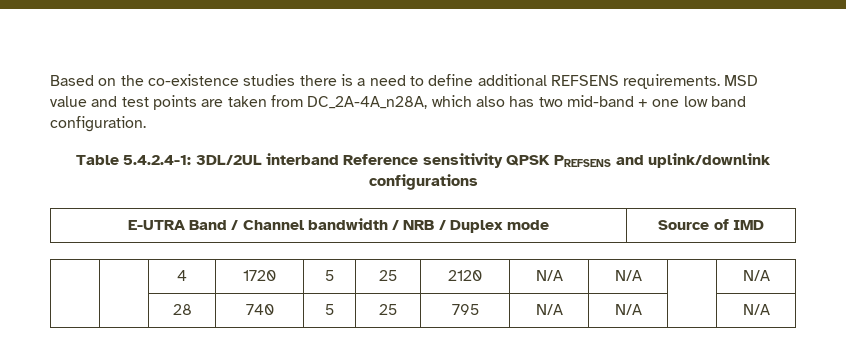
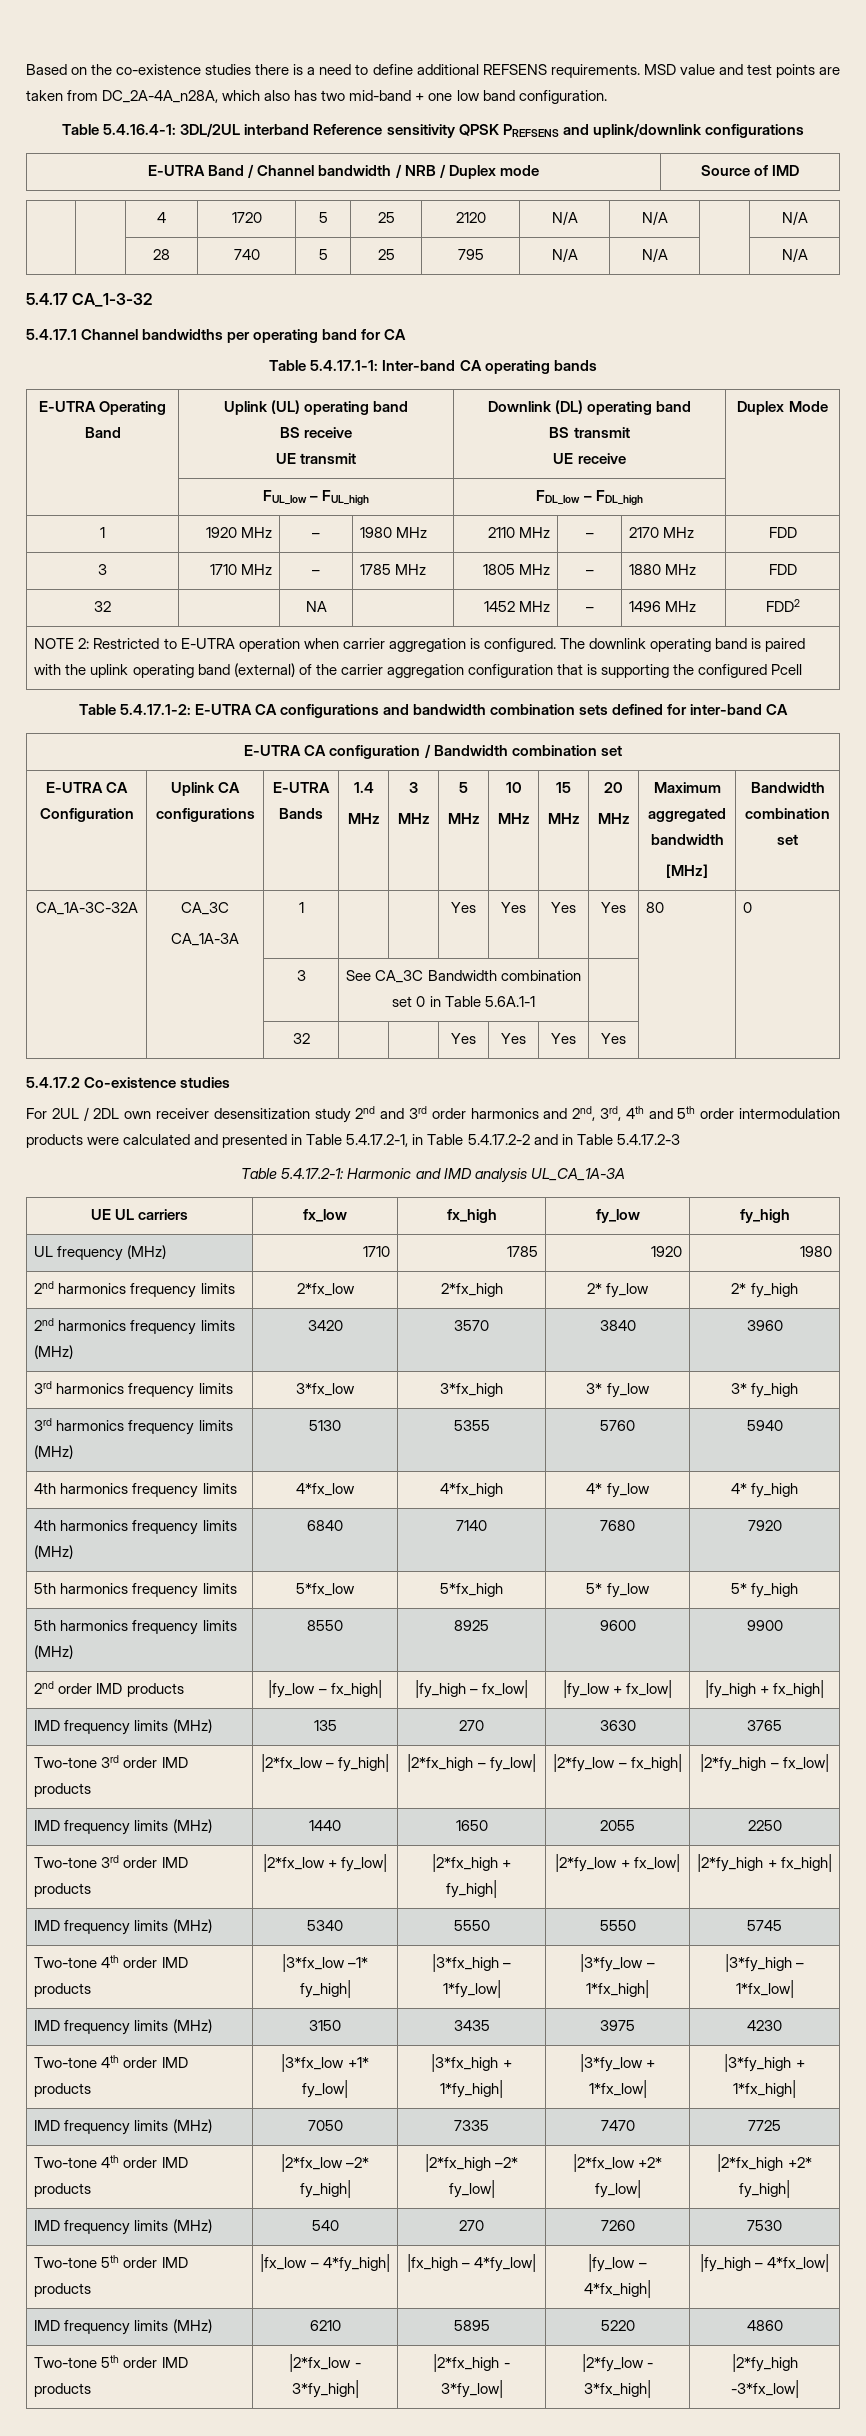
- Table 5.4.2.4-1: 3DL/2UL interband Reference sensitivity QPSK PREFSENS and uplink/downlink configurations
+ Table 5.4.16.4-1: 3DL/2UL interband Reference sensitivity QPSK PREFSENS and uplink/downlink configurations
+ 5.4.17 CA_1-3-32
+ 5.4.17.1 Channel bandwidths per operating band for CA
+ Table 5.4.17.1-1: Inter-band CA operating bands
+ E-UTRA Operating Band | Uplink (UL) operating band
+ BS receive
+ UE transmit | Downlink (DL) operating band
+ BS transmit
+ UE receive | Duplex Mode
+ | FUL_low – FUL_high | FDL_low – FDL_high |
+ 1 | 1920 MHz | – | 1980 MHz | 2110 MHz | – | 2170 MHz | FDD
+ 3 | 1710 MHz | – | 1785 MHz | 1805 MHz | – | 1880 MHz | FDD
+ 32 | | NA | | 1452 MHz | – | 1496 MHz | FDD2
+ NOTE 2: Restricted to E-UTRA operation when carrier aggregation is configured. The downlink operating band is paired with the uplink operating band (external) of the carrier aggregation configuration that is supporting the configured Pcell
+ Table 5.4.17.1-2: E-UTRA CA configurations and bandwidth combination sets defined for inter-band CA
+ E-UTRA CA configuration / Bandwidth combination set
+ E-UTRA CA Configuration | Uplink CA configurations | E-UTRA Bands | 1.4
+ MHz | 3
+ MHz | 5
+ MHz | 10
+ MHz | 15
+ MHz | 20
+ MHz | Maximum aggregated bandwidth
+ [MHz] | Bandwidth combination set
+ CA_1A-3C-32A | CA_3C
+ CA_1A-3A | 1 | | | Yes | Yes | Yes | Yes | 80 | 0
+ | | 3 | See CA_3C Bandwidth combination set 0 in Table 5.6A.1-1 | | |
+ | | 32 | | | Yes | Yes | Yes | Yes | |
+ 5.4.17.2 Co-existence studies
+ For 2UL / 2DL own receiver desensitization study 2nd and 3rd order harmonics and 2nd, 3rd, 4th and 5th order intermodulation products were calculated and presented in Table 5.4.17.2-1, in Table 5.4.17.2-2 and in Table 5.4.17.2-3
+ Table 5.4.17.2-1: Harmonic and IMD analysis UL_CA_1A-3A
+ UE UL carriers | fx_low | fx_high | fy_low | fy_high
+ UL frequency (MHz) | 1710 | 1785 | 1920 | 1980
+ 2nd harmonics frequency limits | 2*fx_low | 2*fx_high | 2* fy_low | 2* fy_high
+ 2nd harmonics frequency limits (MHz) | 3420 | 3570 | 3840 | 3960
+ 3rd harmonics frequency limits | 3*fx_low | 3*fx_high | 3* fy_low | 3* fy_high
+ 3rd harmonics frequency limits (MHz) | 5130 | 5355 | 5760 | 5940
+ 4th harmonics frequency limits | 4*fx_low | 4*fx_high | 4* fy_low | 4* fy_high
+ 4th harmonics frequency limits (MHz) | 6840 | 7140 | 7680 | 7920
+ 5th harmonics frequency limits | 5*fx_low | 5*fx_high | 5* fy_low | 5* fy_high
+ 5th harmonics frequency limits (MHz) | 8550 | 8925 | 9600 | 9900
+ 2nd order IMD products | |fy_low – fx_high| | |fy_high – fx_low| | |fy_low + fx_low| | |fy_high + fx_high|
+ IMD frequency limits (MHz) | 135 | 270 | 3630 | 3765
+ Two-tone 3rd order IMD products | |2*fx_low – fy_high| | |2*fx_high – fy_low| | |2*fy_low – fx_high| | |2*fy_high – fx_low|
+ IMD frequency limits (MHz) | 1440 | 1650 | 2055 | 2250
+ Two-tone 3rd order IMD products | |2*fx_low + fy_low| | |2*fx_high + fy_high| | |2*fy_low + fx_low| | |2*fy_high + fx_high|
+ IMD frequency limits (MHz) | 5340 | 5550 | 5550 | 5745
+ Two-tone 4th order IMD products | |3*fx_low –1* fy_high| | |3*fx_high – 1*fy_low| | |3*fy_low – 1*fx_high| | |3*fy_high – 1*fx_low|
+ IMD frequency limits (MHz) | 3150 | 3435 | 3975 | 4230
+ Two-tone 4th order IMD products | |3*fx_low +1* fy_low| | |3*fx_high + 1*fy_high| | |3*fy_low + 1*fx_low| | |3*fy_high + 1*fx_high|
+ IMD frequency limits (MHz) | 7050 | 7335 | 7470 | 7725
+ Two-tone 4th order IMD products | |2*fx_low –2* fy_high| | |2*fx_high –2* fy_low| | |2*fx_low +2* fy_low| | |2*fx_high +2* fy_high|
+ IMD frequency limits (MHz) | 540 | 270 | 7260 | 7530
+ Two-tone 5th order IMD products | |fx_low – 4*fy_high| | |fx_high – 4*fy_low| | |fy_low – 4*fx_high| | |fy_high – 4*fx_low|
+ IMD frequency limits (MHz) | 6210 | 5895 | 5220 | 4860
+ Two-tone 5th order IMD products | |2*fx_low - 3*fy_high| | |2*fx_high - 3*fy_low| | |2*fy_low - 3*fx_high| | |2*fy_high -3*fx_low|

